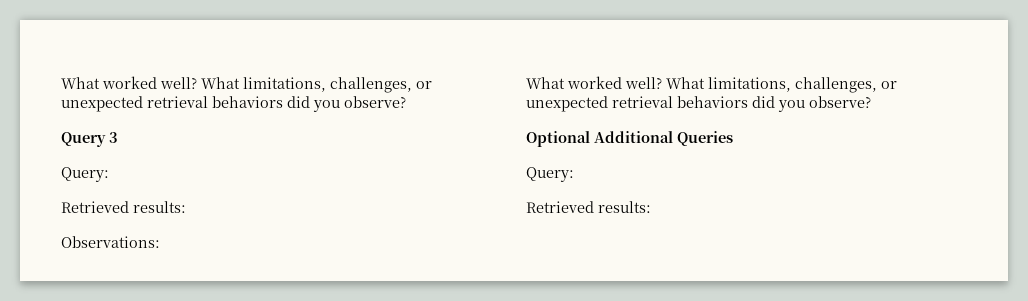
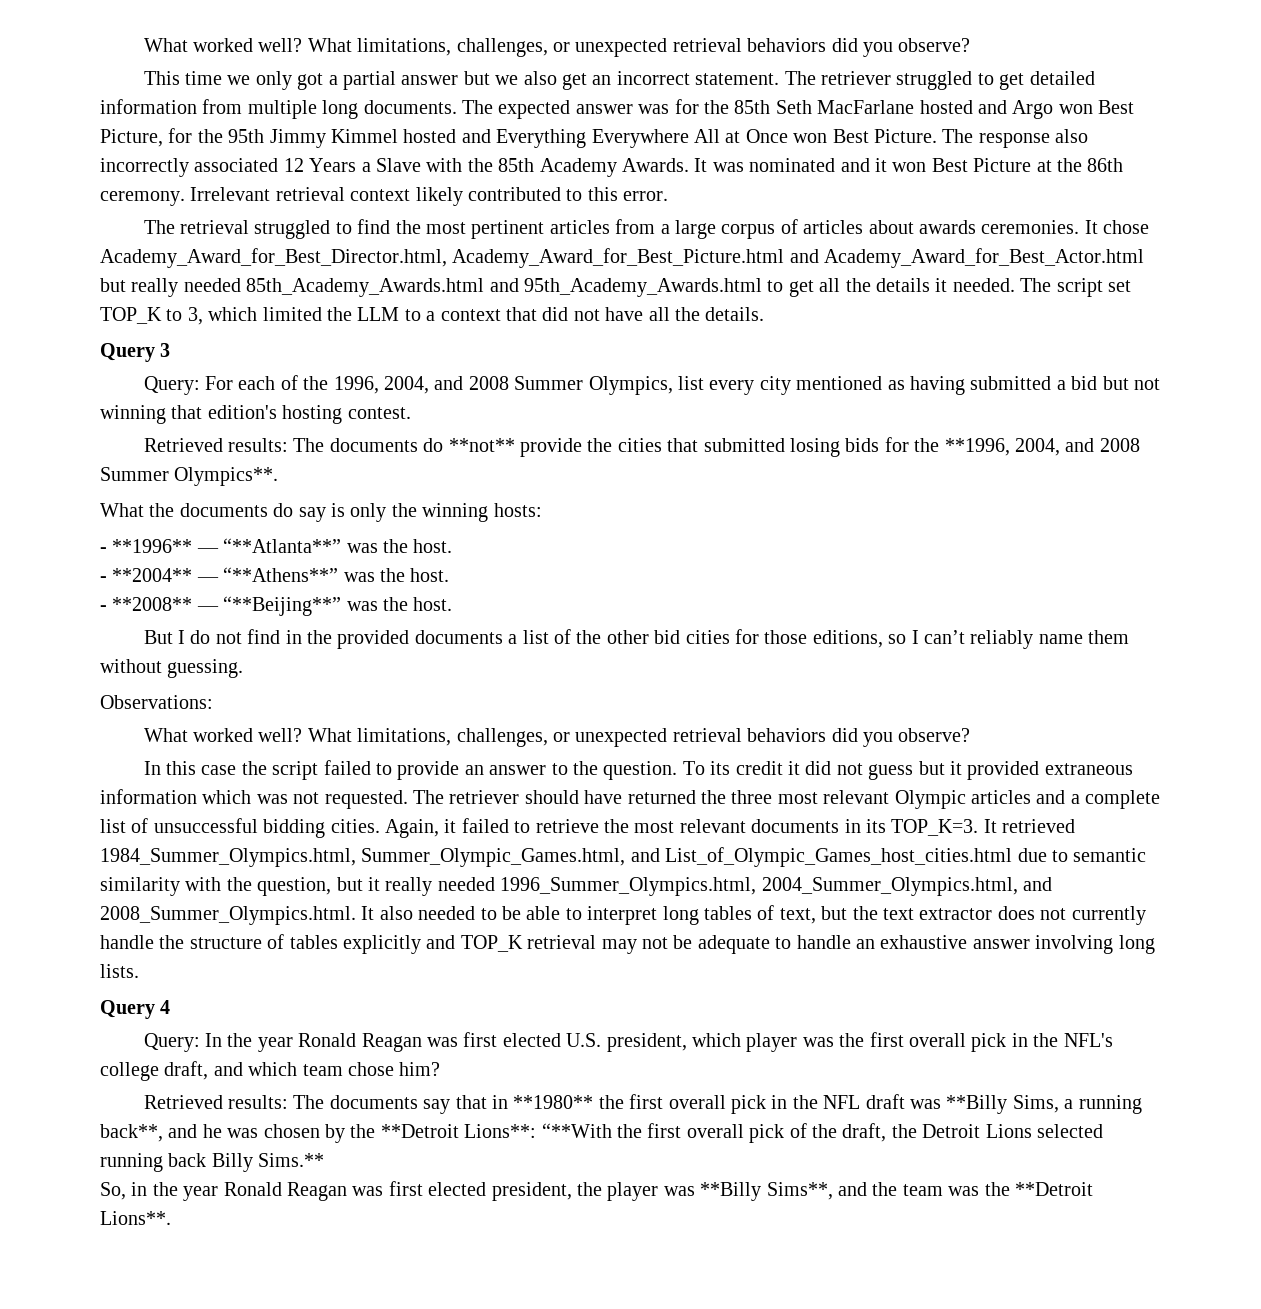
+ This time we only got a partial answer but we also get an incorrect statement. The retriever struggled to get detailed information from multiple long documents. The expected answer was for the 85th Seth MacFarlane hosted and Argo won Best Picture, for the 95th Jimmy Kimmel hosted and Everything Everywhere All at Once won Best Picture. The response also incorrectly associated 12 Years a Slave with the 85th Academy Awards. It was nominated and it won Best Picture at the 86th ceremony. Irrelevant retrieval context likely contributed to this error.
+ The retrieval struggled to find the most pertinent articles from a large corpus of articles about awards ceremonies. It chose Academy_Award_for_Best_Director.html, Academy_Award_for_Best_Picture.html and Academy_Award_for_Best_Actor.html but really needed 85th_Academy_Awards.html and 95th_Academy_Awards.html to get all the details it needed. The script set TOP_K to 3, which limited the LLM to a context that did not have all the details.
  Query 3
- Query:
- Retrieved results:
+ Query: For each of the 1996, 2004, and 2008 Summer Olympics, list every city mentioned as having submitted a bid but not winning that edition's hosting contest.
+ Retrieved results: The documents do **not** provide the cities that submitted losing bids for the **1996, 2004, and 2008 Summer Olympics**.
+ What the documents do say is only the winning hosts:
+ - **1996** — “**Atlanta**” was the host.
+ - **2004** — “**Athens**” was the host.
+ - **2008** — “**Beijing**” was the host.
+ But I do not find in the provided documents a list of the other bid cities for those editions, so I can’t reliably name them without guessing.
- Optional Additional Queries
- Query:
- Retrieved results:
+ In this case the script failed to provide an answer to the question. To its credit it did not guess but it provided extraneous information which was not requested. The retriever should have returned the three most relevant Olympic articles and a complete list of unsuccessful bidding cities. Again, it failed to retrieve the most relevant documents in its TOP_K=3. It retrieved 1984_Summer_Olympics.html, Summer_Olympic_Games.html, and List_of_Olympic_Games_host_cities.html due to semantic similarity with the question, but it really needed 1996_Summer_Olympics.html, 2004_Summer_Olympics.html, and 2008_Summer_Olympics.html. It also needed to be able to interpret long tables of text, but the text extractor does not currently handle the structure of tables explicitly and TOP_K retrieval may not be adequate to handle an exhaustive answer involving long lists.
+ Query 4
+ Query: In the year Ronald Reagan was first elected U.S. president, which player was the first overall pick in the NFL's college draft, and which team chose him?
+ Retrieved results: The documents say that in **1980** the first overall pick in the NFL draft was **Billy Sims, a running back**, and he was chosen by the **Detroit Lions**: “**With the first overall pick of the draft, the Detroit Lions selected running back Billy Sims.**
+ So, in the year Ronald Reagan was first elected president, the player was **Billy Sims**, and the team was the **Detroit Lions**.

